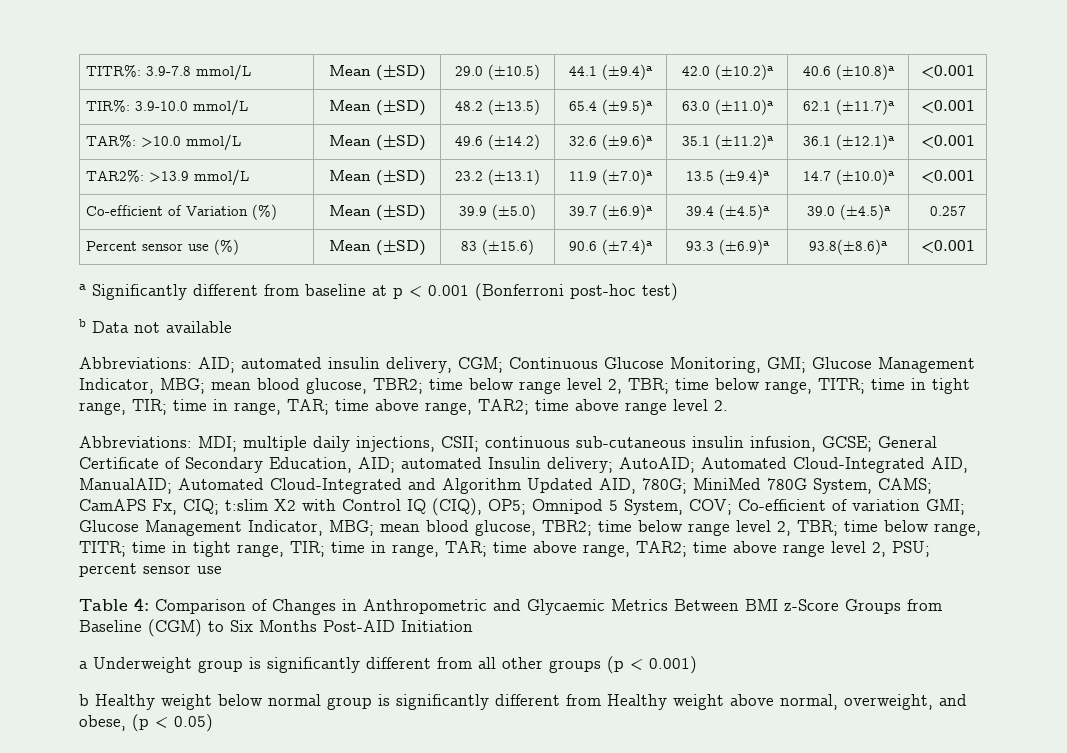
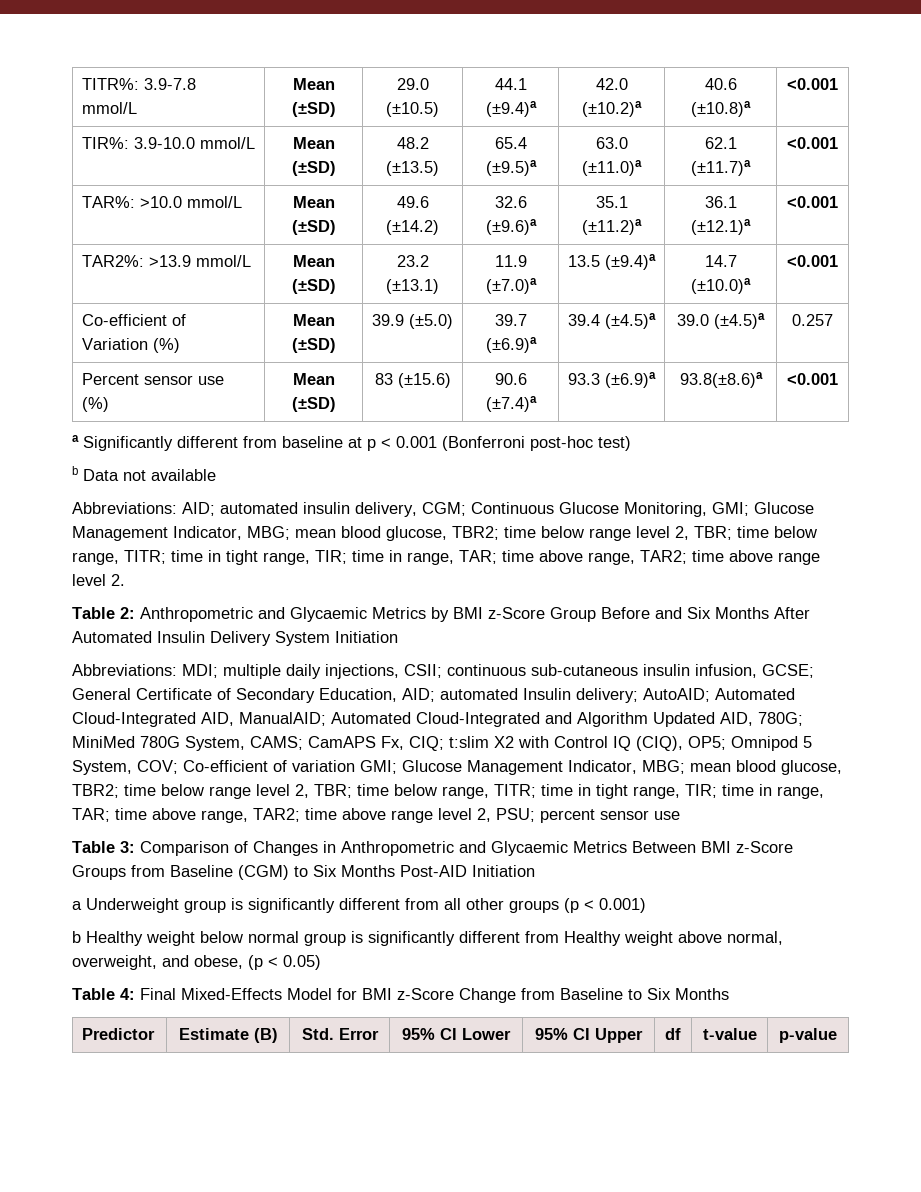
+ Table 2: Anthropometric and Glycaemic Metrics by BMI z-Score Group Before and Six Months After Automated Insulin Delivery System Initiation
- Table 4: Comparison of Changes in Anthropometric and Glycaemic Metrics Between BMI z-Score Groups from Baseline (CGM) to Six Months Post-AID Initiation
+ Table 3: Comparison of Changes in Anthropometric and Glycaemic Metrics Between BMI z-Score Groups from Baseline (CGM) to Six Months Post-AID Initiation
+ Table 4: Final Mixed-Effects Model for BMI z-Score Change from Baseline to Six Months
+ Predictor | Estimate (B) | Std. Error | 95% CI Lower | 95% CI Upper | df | t-value | p-value

